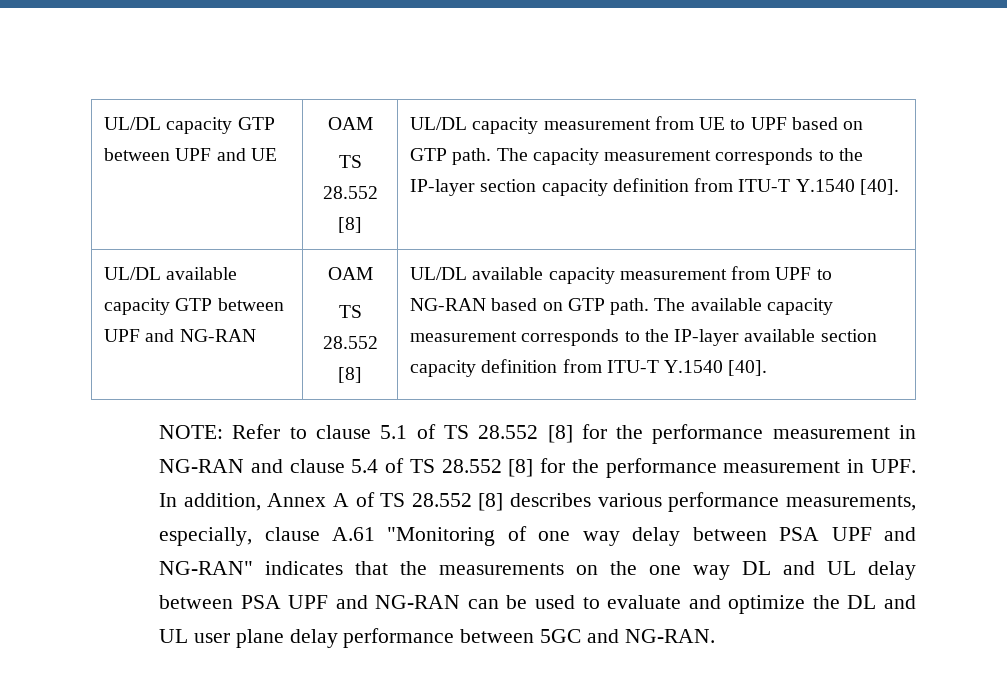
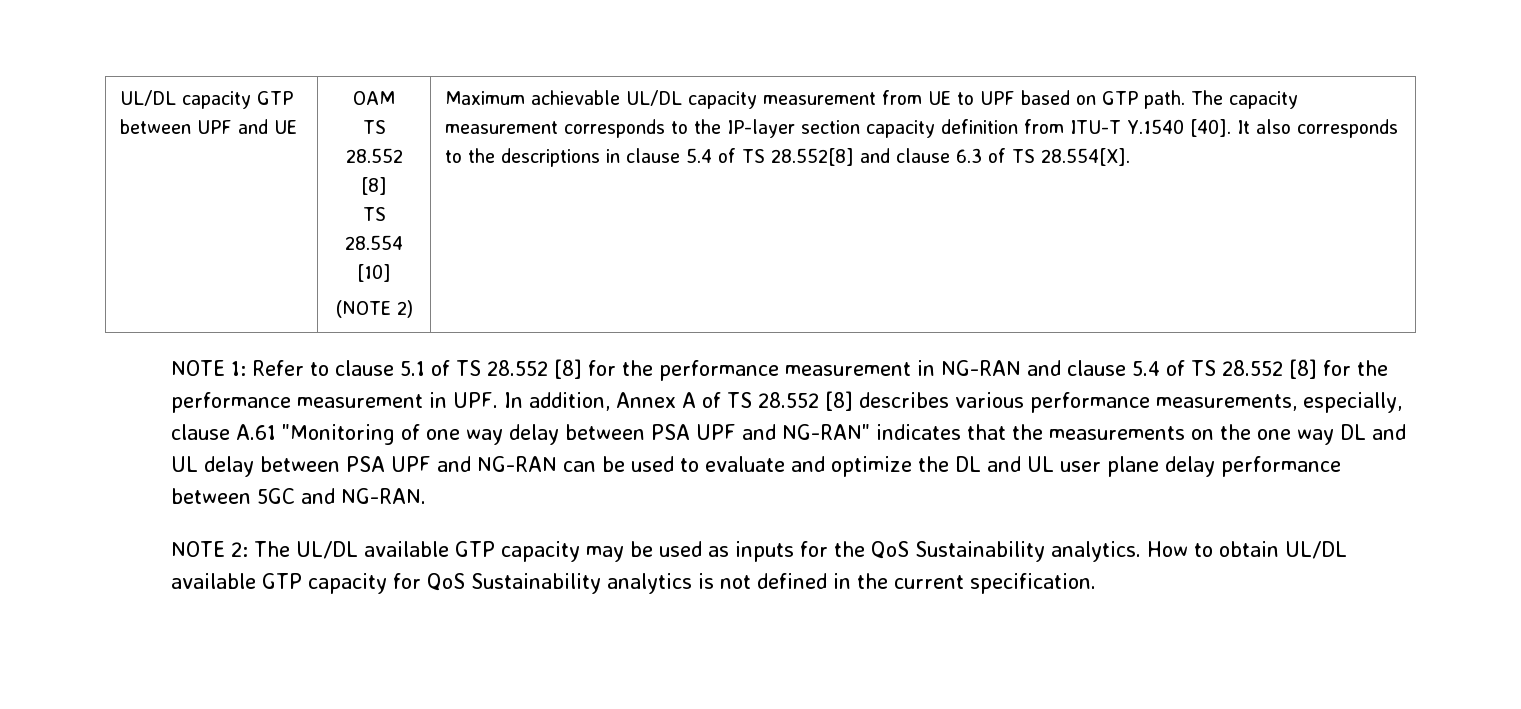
- UL/DL capacity measurement from UE to UPF based on GTP path.
+ TS 28.554 [10]
+ (NOTE 2) | Maximum achievable UL/DL capacity measurement from UE to UPF based on GTP path.
- The capacity measurement corresponds to the IP-layer section capacity definition from ITU-T Y.1540 [40].
- UL/DL available capacity GTP between UPF and NG-RAN | OAM
- TS 28.552 [8] | UL/DL available capacity measurement from UPF to NG-RAN based on GTP path. The available capacity measurement corresponds to the IP-layer available section capacity definition from ITU-T Y.1540 [40].
- NOTE:
+ The capacity measurement corresponds to the IP-layer section capacity definition from ITU-T Y.1540 [40]. It also corresponds to the descriptions in clause 5.4 of TS 28.552[8] and clause 6.3 of TS 28.554[X].
+ NOTE 1:
+ NOTE 2: The UL/DL available GTP capacity may be used as inputs for the QoS Sustainability analytics. How to obtain UL/DL available GTP capacity for QoS Sustainability analytics is not defined in the current specification.

